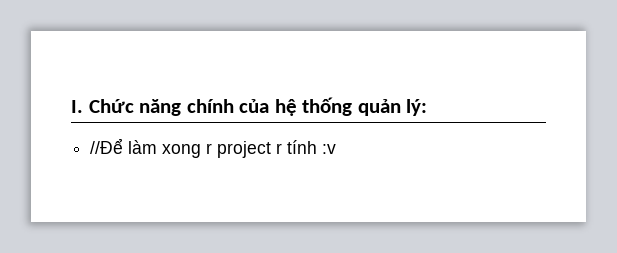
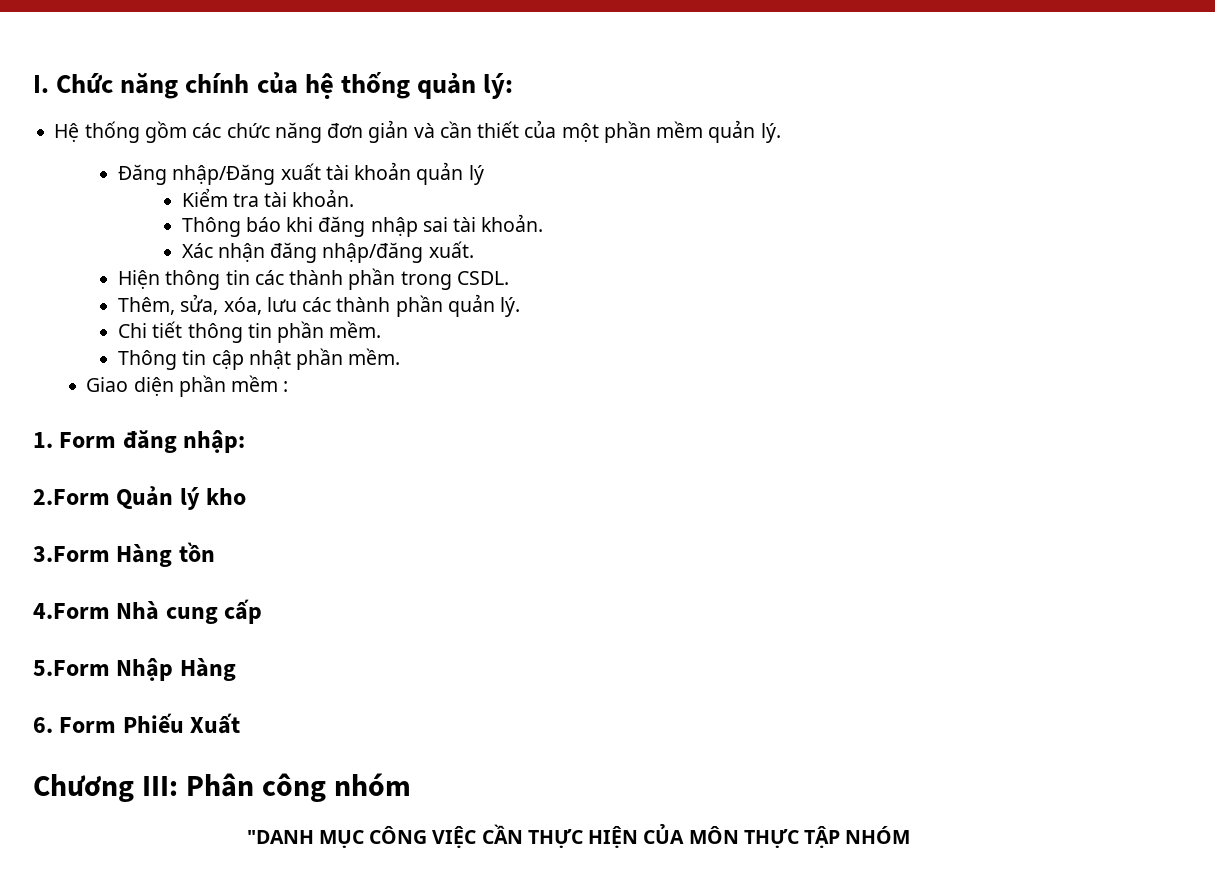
- //Để làm xong r project r tính :v
+ Hệ thống gồm các chức năng đơn giản và cần thiết của một phần mềm quản lý.
+ Đăng nhập/Đăng xuất tài khoản quản lý
+ Kiểm tra tài khoản.
+ Thông báo khi đăng nhập sai tài khoản.
+ Xác nhận đăng nhập/đăng xuất.
+ Hiện thông tin các thành phần trong CSDL.
+ Thêm, sửa, xóa, lưu các thành phần quản lý.
+ Chi tiết thông tin phần mềm.
+ Thông tin cập nhật phần mềm.
+ Giao diện phần mềm :
+ 1. Form đăng nhập:
+ 2.Form Quản lý kho
+ 3.Form Hàng tồn
+ 4.Form Nhà cung cấp
+ 5.Form Nhập Hàng
+ 6. Form Phiếu Xuất
+ Chương III: Phân công nhóm
+ "DANH MỤC CÔNG VIỆC CẦN THỰC HIỆN CỦA MÔN THỰC TẬP NHÓM

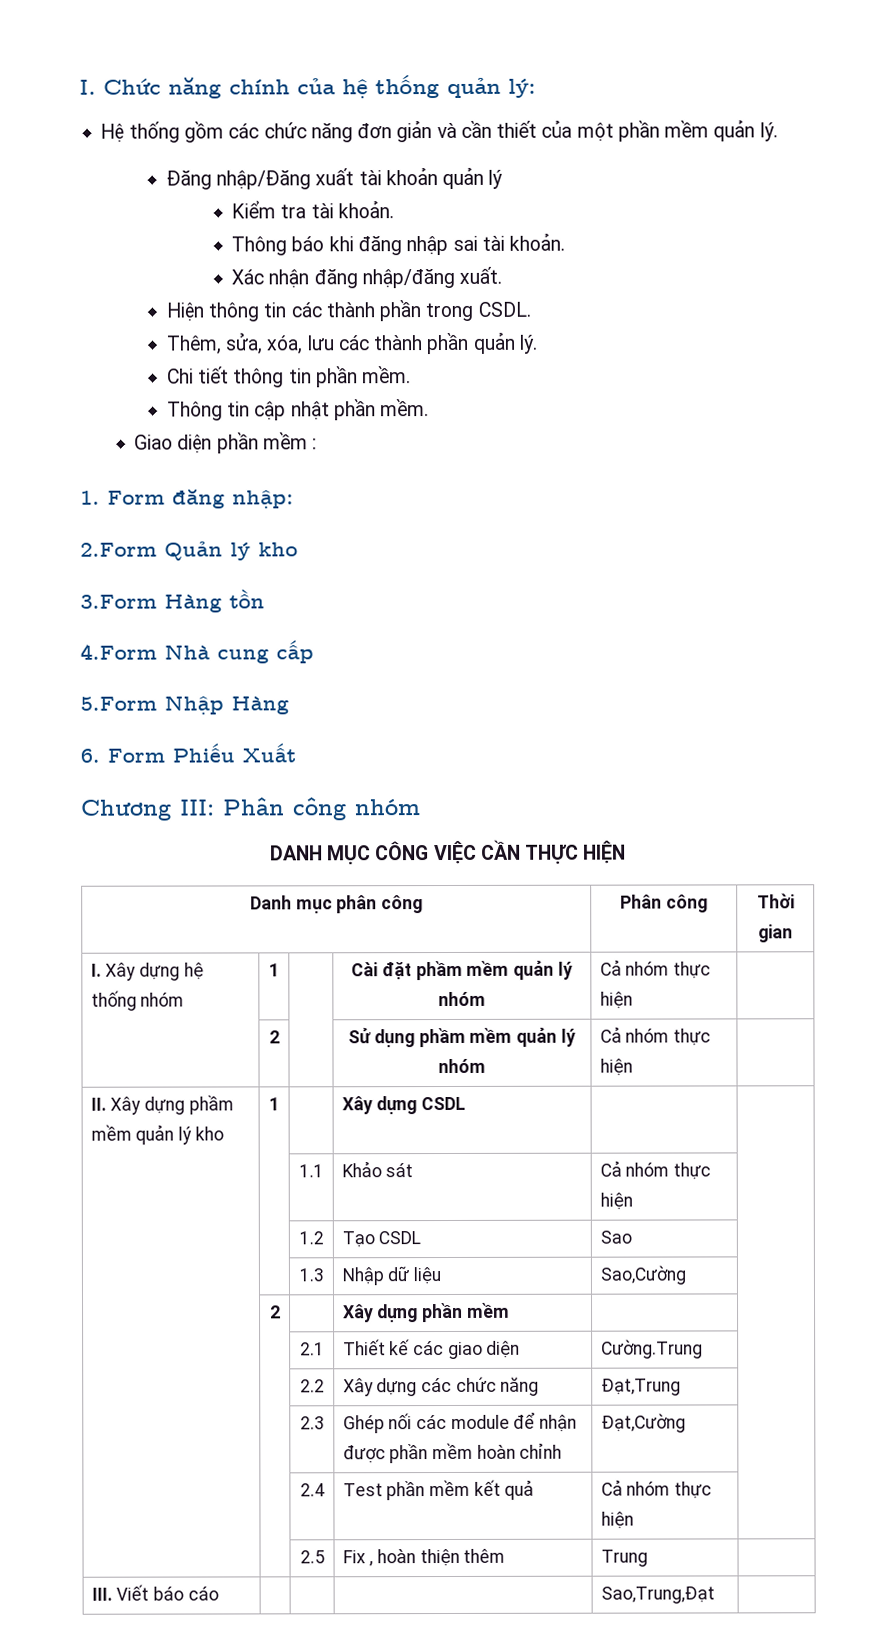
- "DANH MỤC CÔNG VIỆC CẦN THỰC HIỆN CỦA MÔN THỰC TẬP NHÓM
+ DANH MỤC CÔNG VIỆC CẦN THỰC HIỆN
+ Danh mục phân công | Phân công | Thời gian
+ I. Xây dựng hệ thống nhóm | 1 | | Cài đặt phầm mềm quản lý nhóm | Cả nhóm thực hiện |
+ | 2 | | Sử dụng phầm mềm quản lý nhóm | Cả nhóm thực hiện |
+ II. Xây dựng phầm mềm quản lý kho | 1 | | Xây dựng CSDL | |
+ | | 1.1 | Khảo sát | Cả nhóm thực hiện |
+ | | 1.2 | Tạo CSDL | Sao |
+ | | 1.3 | Nhập dữ liệu | Sao,Cường |
+ | 2 | | Xây dựng phần mềm | |
+ | | 2.1 | Thiết kế các giao diện | Cường.Trung |
+ | | 2.2 | Xây dựng các chức năng | Đạt,Trung |
+ | | 2.3 | Ghép nối các module để nhận được phần mềm hoàn chỉnh | Đạt,Cường |
+ | | 2.4 | Test phần mềm kết quả | Cả nhóm thực hiện |
+ | | 2.5 | Fix , hoàn thiện thêm | Trung |
+ III. Viết báo cáo | | | | Sao,Trung,Đạt |

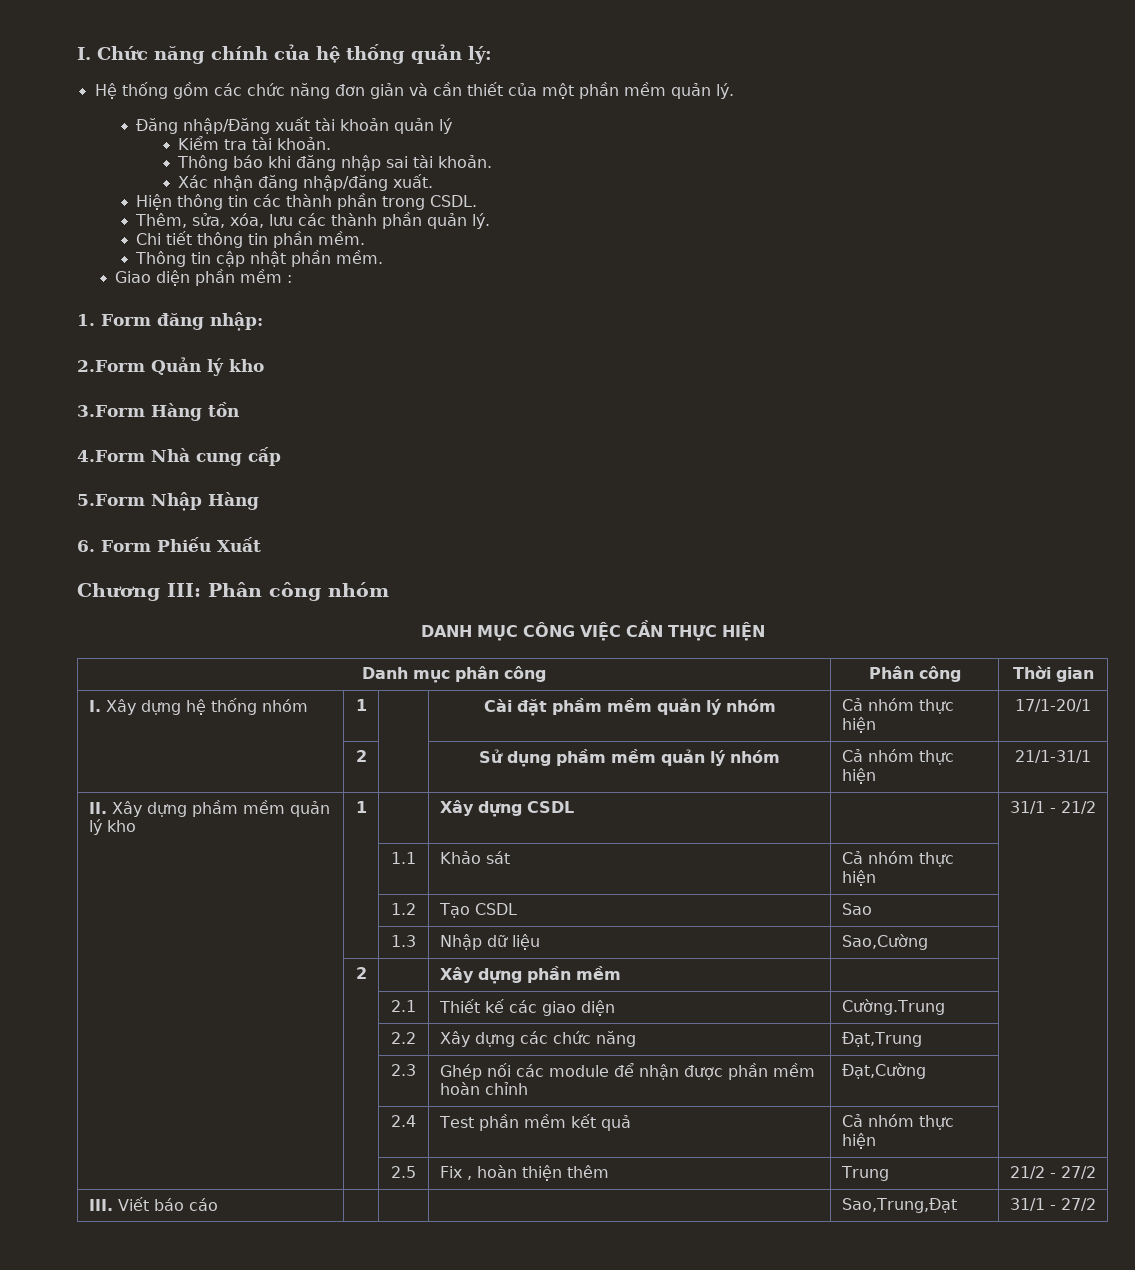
- I. Xây dựng hệ thống nhóm | 1 | | Cài đặt phầm mềm quản lý nhóm | Cả nhóm thực hiện |
+ I. Xây dựng hệ thống nhóm | 1 | | Cài đặt phầm mềm quản lý nhóm | Cả nhóm thực hiện | 17/1-20/1
- | 2 | | Sử dụng phầm mềm quản lý nhóm | Cả nhóm thực hiện |
+ | 2 | | Sử dụng phầm mềm quản lý nhóm | Cả nhóm thực hiện | 21/1-31/1
- II. Xây dựng phầm mềm quản lý kho | 1 | | Xây dựng CSDL | |
+ II. Xây dựng phầm mềm quản lý kho | 1 | | Xây dựng CSDL | | 31/1 - 21/2
- | | 2.5 | Fix , hoàn thiện thêm | Trung |
+ | | 2.5 | Fix , hoàn thiện thêm | Trung | 21/2 - 27/2
- III. Viết báo cáo | | | | Sao,Trung,Đạt |
+ III. Viết báo cáo | | | | Sao,Trung,Đạt | 31/1 - 27/2

